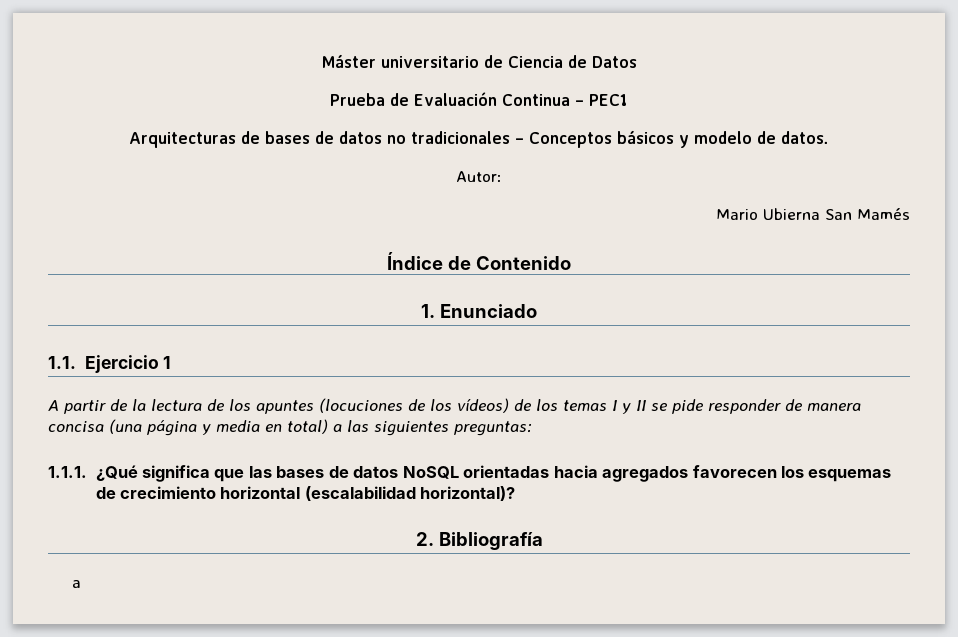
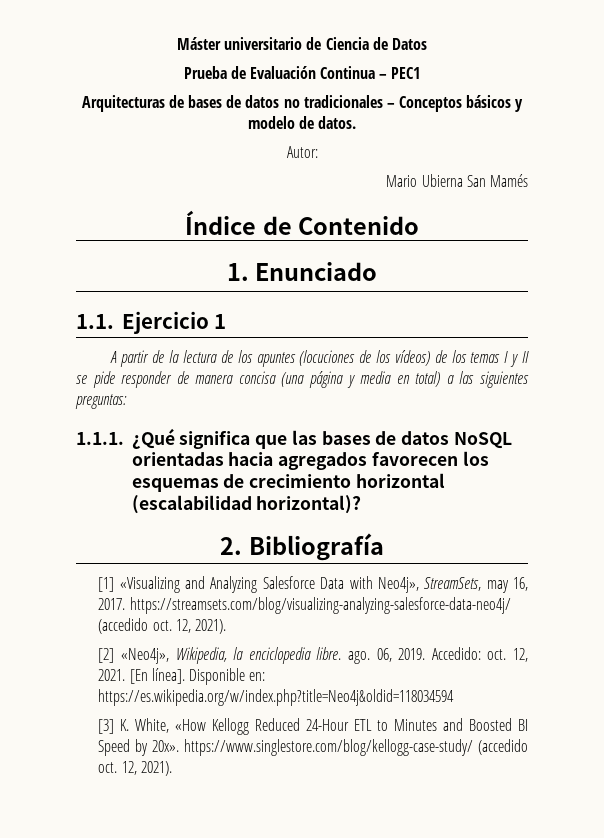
  2. Bibliografía
- a
+ [1] «Visualizing and Analyzing Salesforce Data with Neo4j», StreamSets, may 16, 2017. https://streamsets.com/blog/visualizing-analyzing-salesforce-data-neo4j/ (accedido oct. 12, 2021).
+ [2] «Neo4j», Wikipedia, la enciclopedia libre. ago. 06, 2019. Accedido: oct. 12, 2021. [En línea]. Disponible en: https://es.wikipedia.org/w/index.php?title=Neo4j&oldid=118034594
+ [3] K. White, «How Kellogg Reduced 24-Hour ETL to Minutes and Boosted BI Speed by 20x». https://www.singlestore.com/blog/kellogg-case-study/ (accedido oct. 12, 2021).

